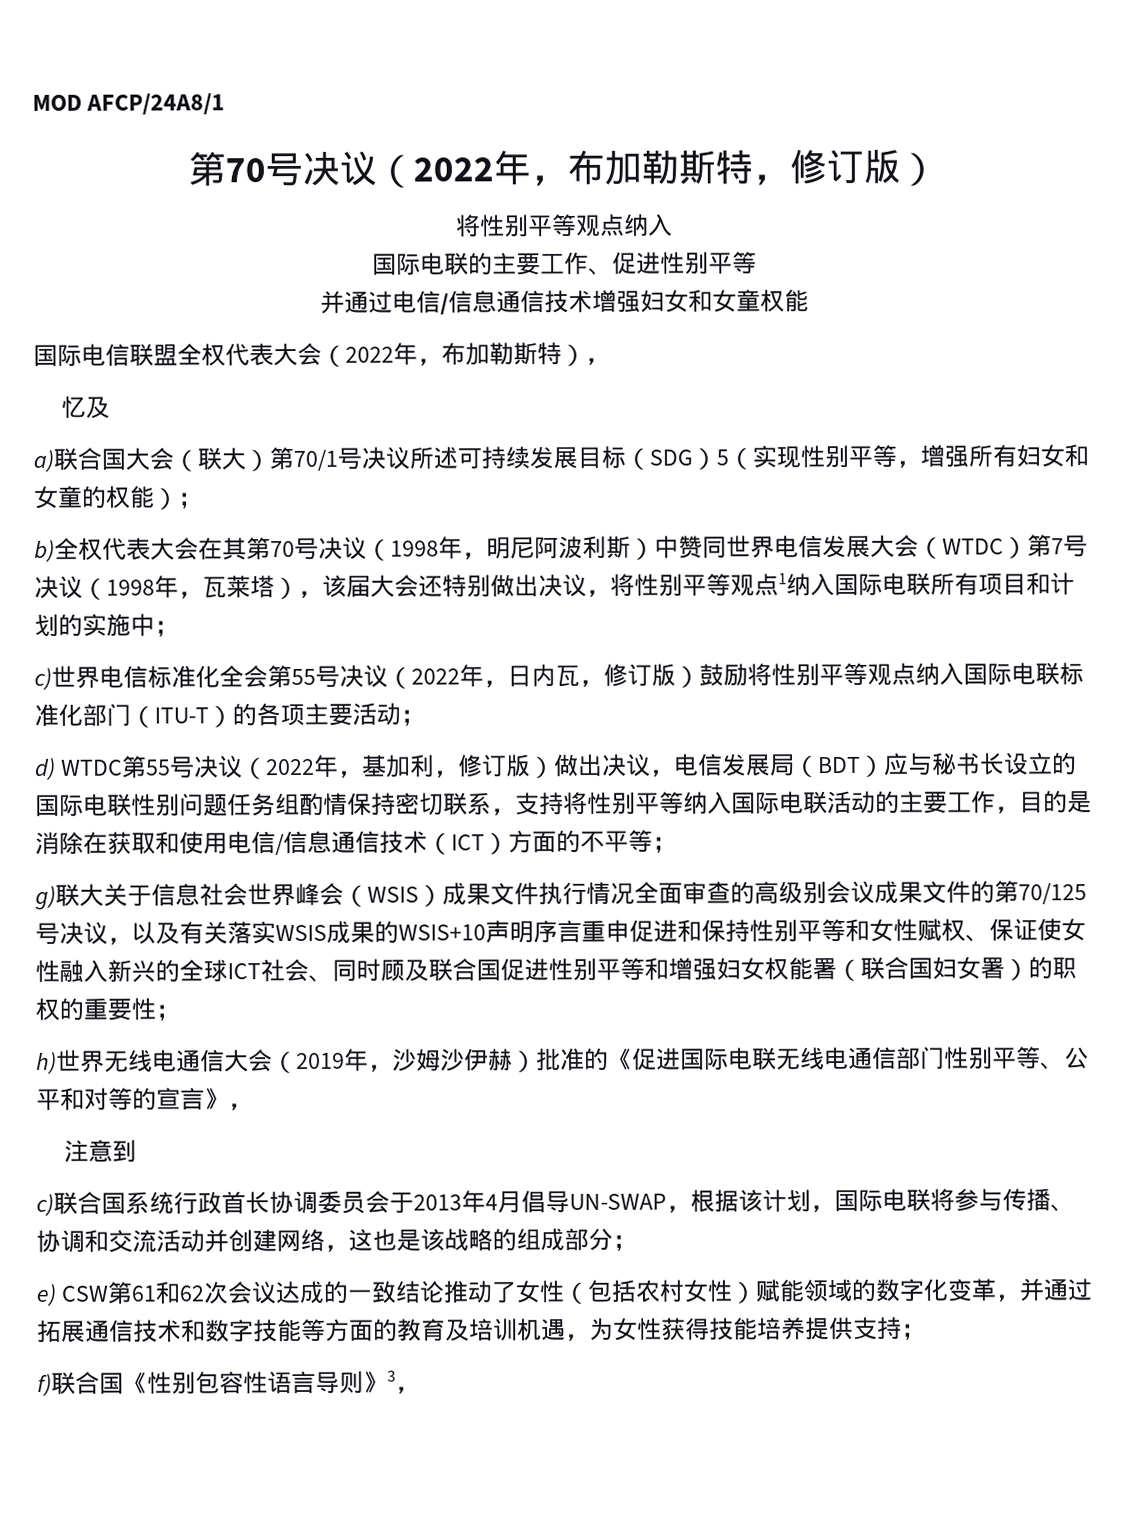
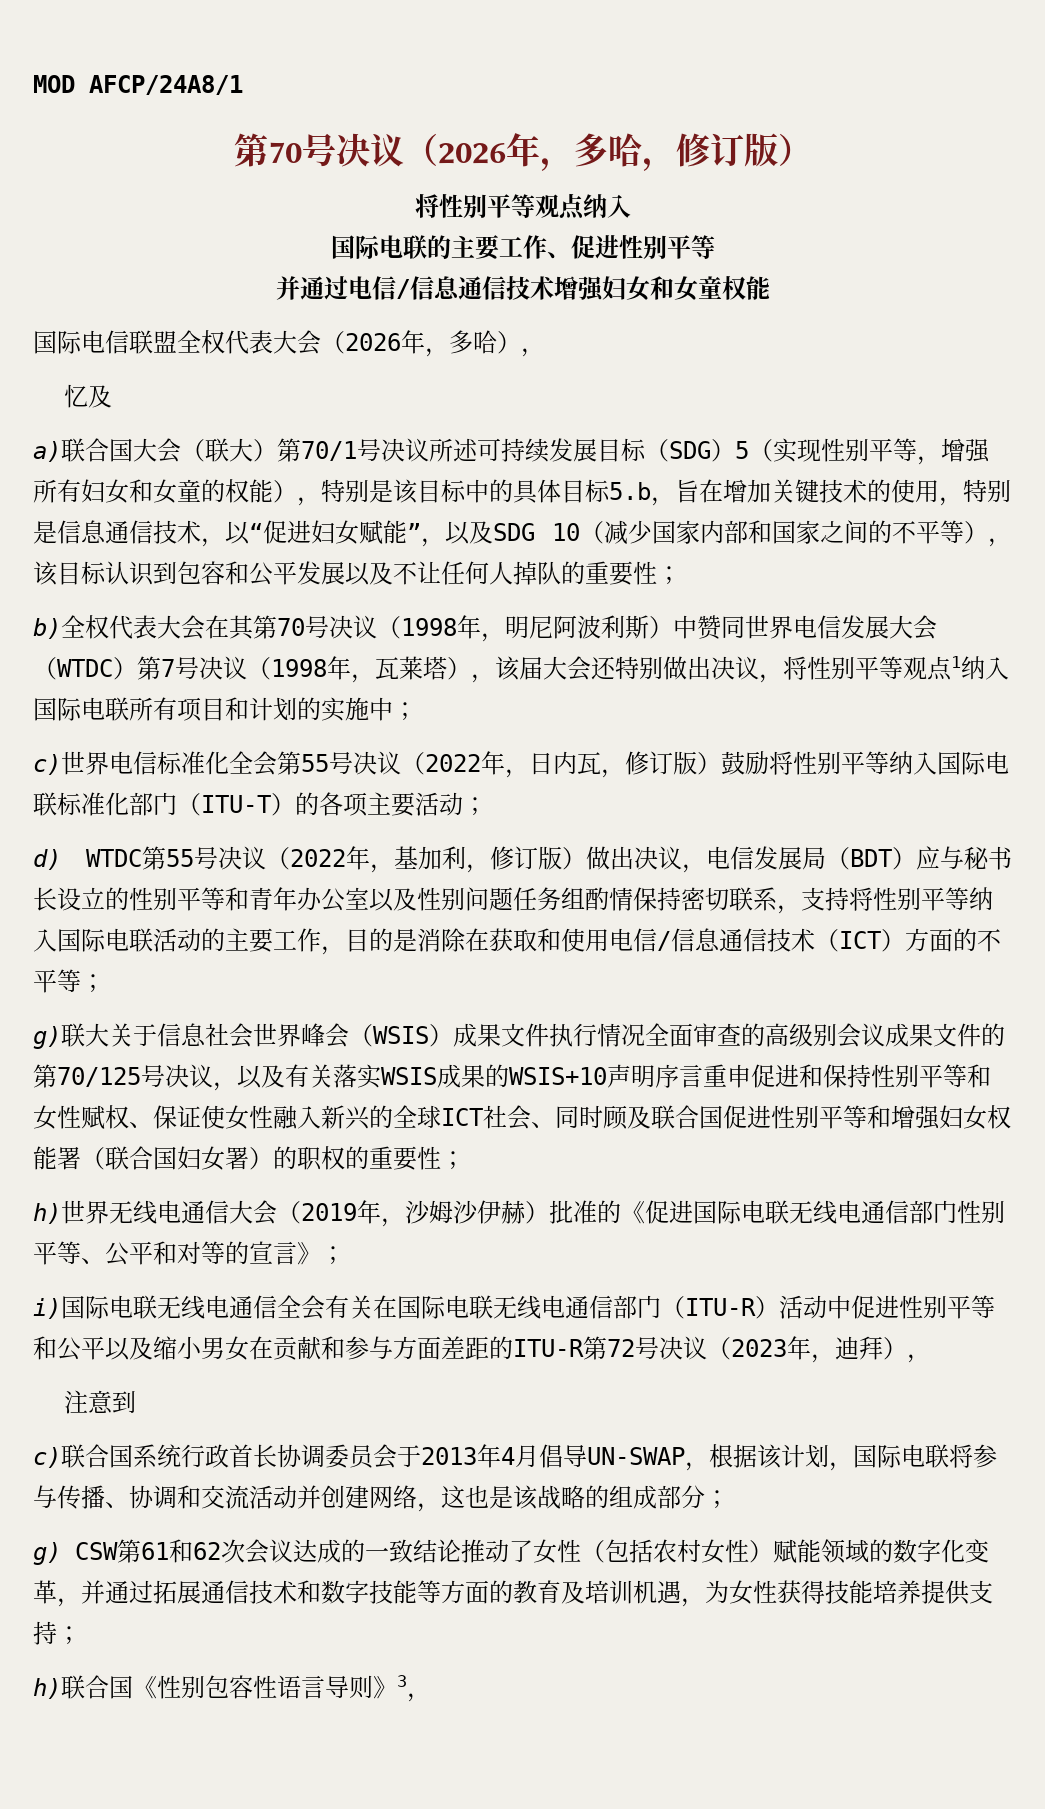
- 第70号决议（2022年，布加勒斯特，修订版）
+ 第70号决议（2026年，多哈，修订版）
- 国际电信联盟全权代表大会（2022年，布加勒斯特），
+ 国际电信联盟全权代表大会（2026年，多哈），
- a)联合国大会（联大）第70/1号决议所述可持续发展目标（SDG）5（实现性别平等，增强所有妇女和女童的权能）；
+ a)联合国大会（联大）第70/1号决议所述可持续发展目标（SDG）5（实现性别平等，增强所有妇女和女童的权能），特别是该目标中的具体目标5.b，旨在增加关键技术的使用，特别是信息通信技术，以“促进妇女赋能”，以及SDG 10（减少国家内部和国家之间的不平等），该目标认识到包容和公平发展以及不让任何人掉队的重要性；
- c)世界电信标准化全会第55号决议（2022年，日内瓦，修订版）鼓励将性别平等观点纳入国际电联标准化部门（ITU-T）的各项主要活动；
+ c)世界电信标准化全会第55号决议（2022年，日内瓦，修订版）鼓励将性别平等纳入国际电联标准化部门（ITU-T）的各项主要活动；
- d) WTDC第55号决议（2022年，基加利，修订版）做出决议，电信发展局（BDT）应与秘书长设立的国际电联性别问题任务组酌情保持密切联系，支持将性别平等纳入国际电联活动的主要工作，目的是消除在获取和使用电信/信息通信技术（ICT）方面的不平等；
+ d) WTDC第55号决议（2022年，基加利，修订版）做出决议，电信发展局（BDT）应与秘书长设立的性别平等和青年办公室以及性别问题任务组酌情保持密切联系，支持将性别平等纳入国际电联活动的主要工作，目的是消除在获取和使用电信/信息通信技术（ICT）方面的不平等；
- h)世界无线电通信大会（2019年，沙姆沙伊赫）批准的《促进国际电联无线电通信部门性别平等、公平和对等的宣言》，
+ h)世界无线电通信大会（2019年，沙姆沙伊赫）批准的《促进国际电联无线电通信部门性别平等、公平和对等的宣言》；
+ i)国际电联无线电通信全会有关在国际电联无线电通信部门（ITU-R）活动中促进性别平等和公平以及缩小男女在贡献和参与方面差距的ITU-R第72号决议（2023年，迪拜），
- e) CSW第61和62次会议达成的一致结论推动了女性（包括农村女性）赋能领域的数字化变革，并通过拓展通信技术和数字技能等方面的教育及培训机遇，为女性获得技能培养提供支持；
+ g) CSW第61和62次会议达成的一致结论推动了女性（包括农村女性）赋能领域的数字化变革，并通过拓展通信技术和数字技能等方面的教育及培训机遇，为女性获得技能培养提供支持；
- f)联合国《性别包容性语言导则》3，
+ h)联合国《性别包容性语言导则》3，

